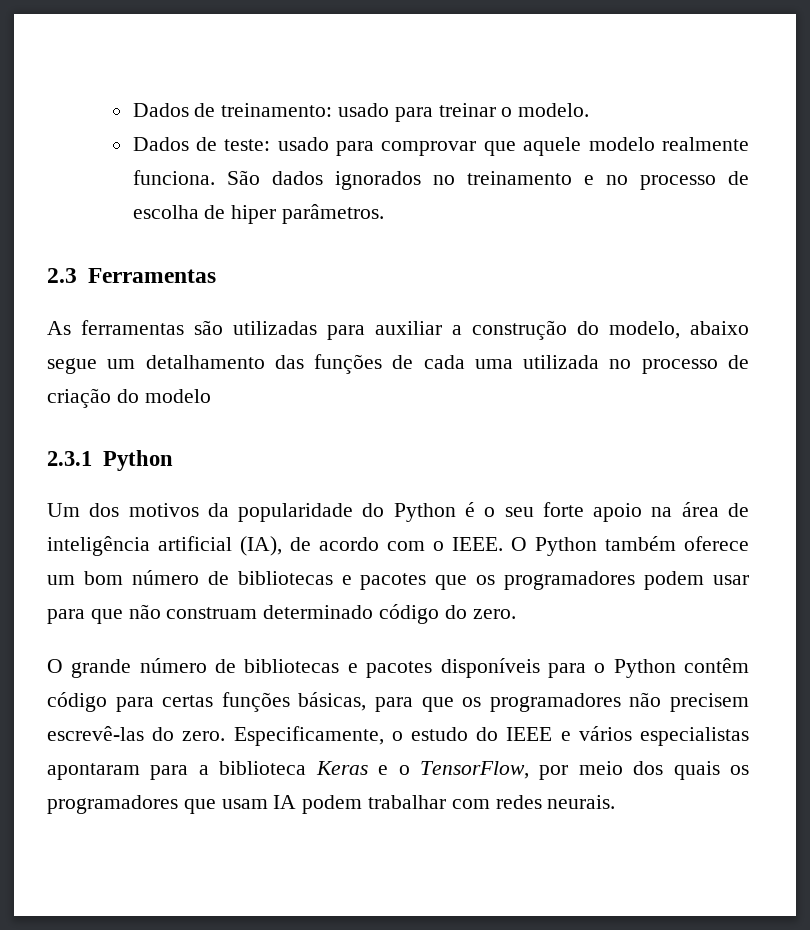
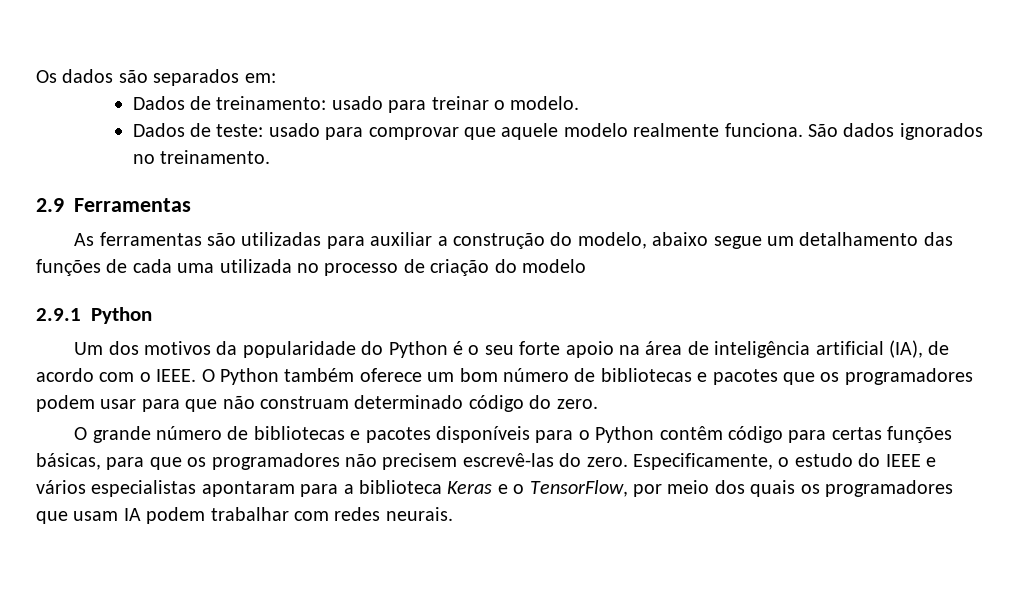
+ Os dados são separados em:
- São dados ignorados no treinamento e no processo de escolha de hiper parâmetros.
- 2.3 Ferramentas
+ São dados ignorados no treinamento.
+ 2.9 Ferramentas
- 2.3.1 Python
+ 2.9.1 Python

